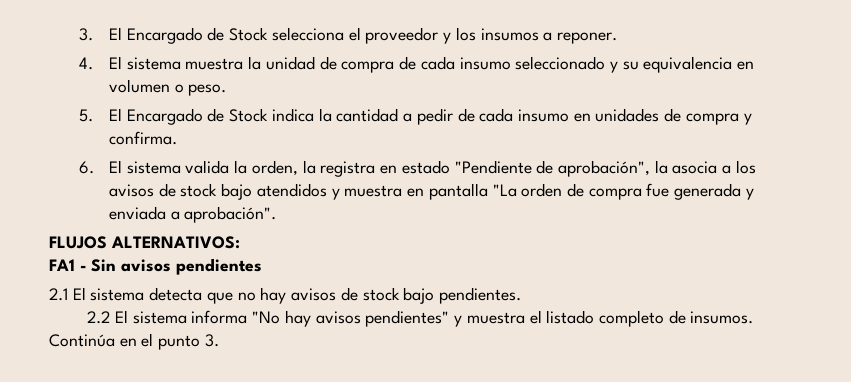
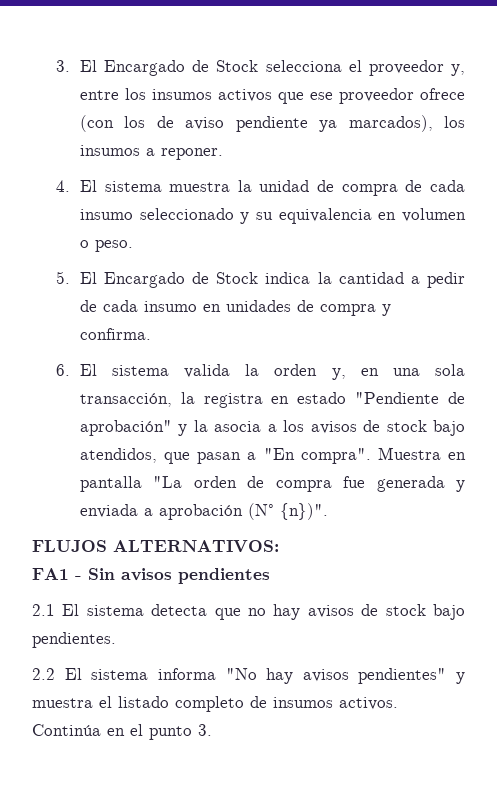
- 3. El Encargado de Stock selecciona el proveedor y los insumos a reponer.
+ 3. El Encargado de Stock selecciona el proveedor y, entre los insumos activos que ese proveedor ofrece (con los de aviso pendiente ya marcados), los insumos a reponer.
- 6. El sistema valida la orden, la registra en estado "Pendiente de aprobación", la asocia a los avisos de stock bajo atendidos y muestra en pantalla "La orden de compra fue generada y enviada a aprobación".
+ 6. El sistema valida la orden y, en una sola transacción, la registra en estado "Pendiente de aprobación" y la asocia a los avisos de stock bajo atendidos, que pasan a "En compra". Muestra en pantalla "La orden de compra fue generada y enviada a aprobación (N° {n})".
- 2.2 El sistema informa "No hay avisos pendientes" y muestra el listado completo de insumos.
+ 2.2 El sistema informa "No hay avisos pendientes" y muestra el listado completo de insumos activos.

